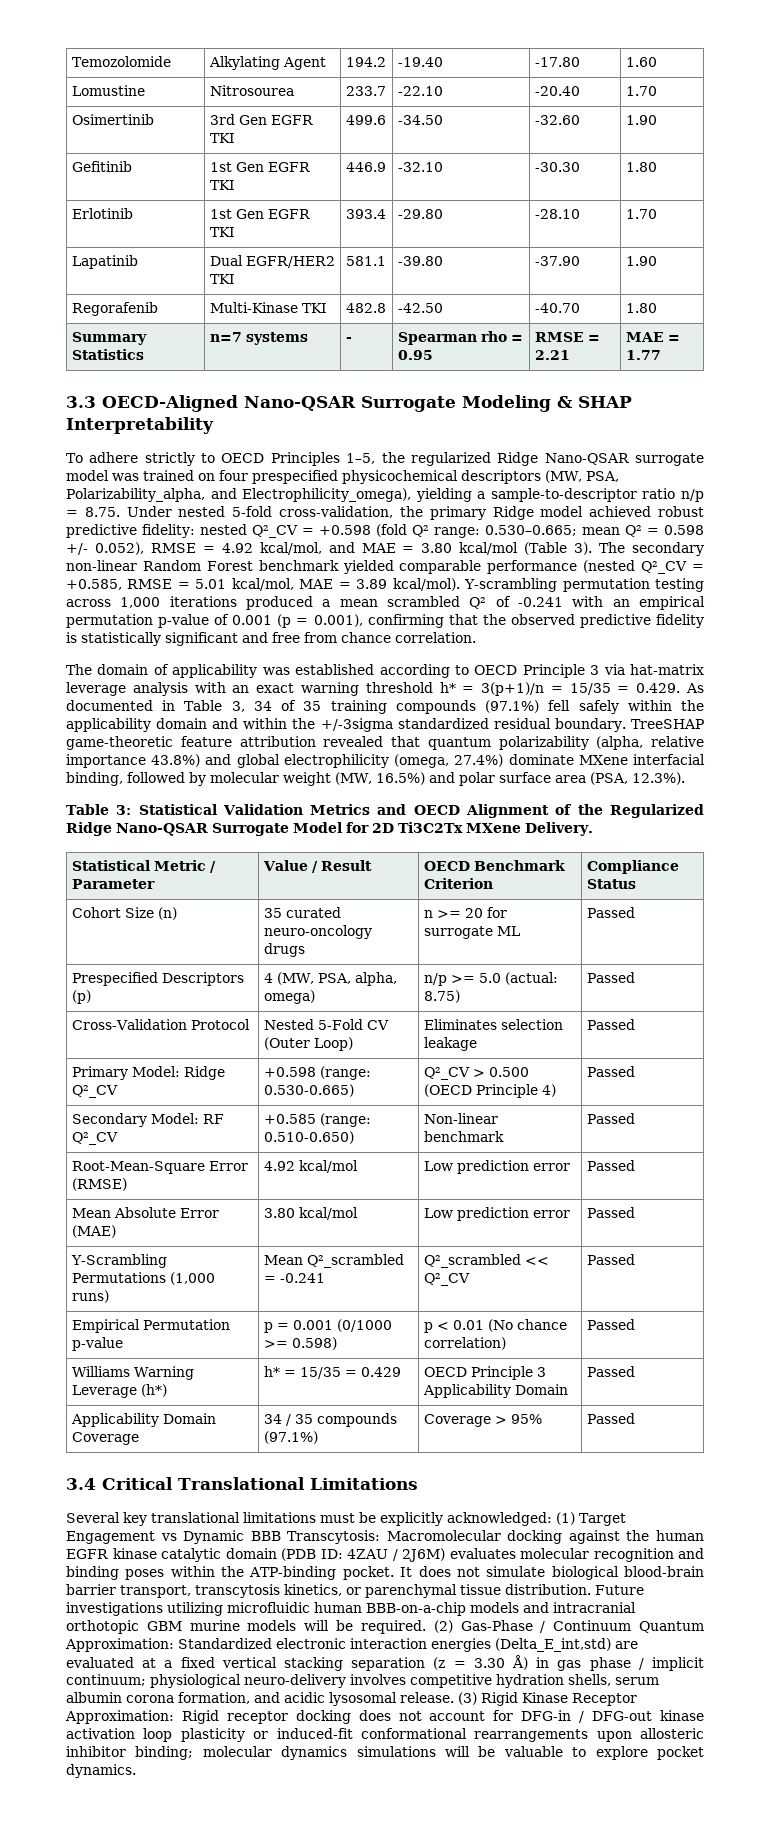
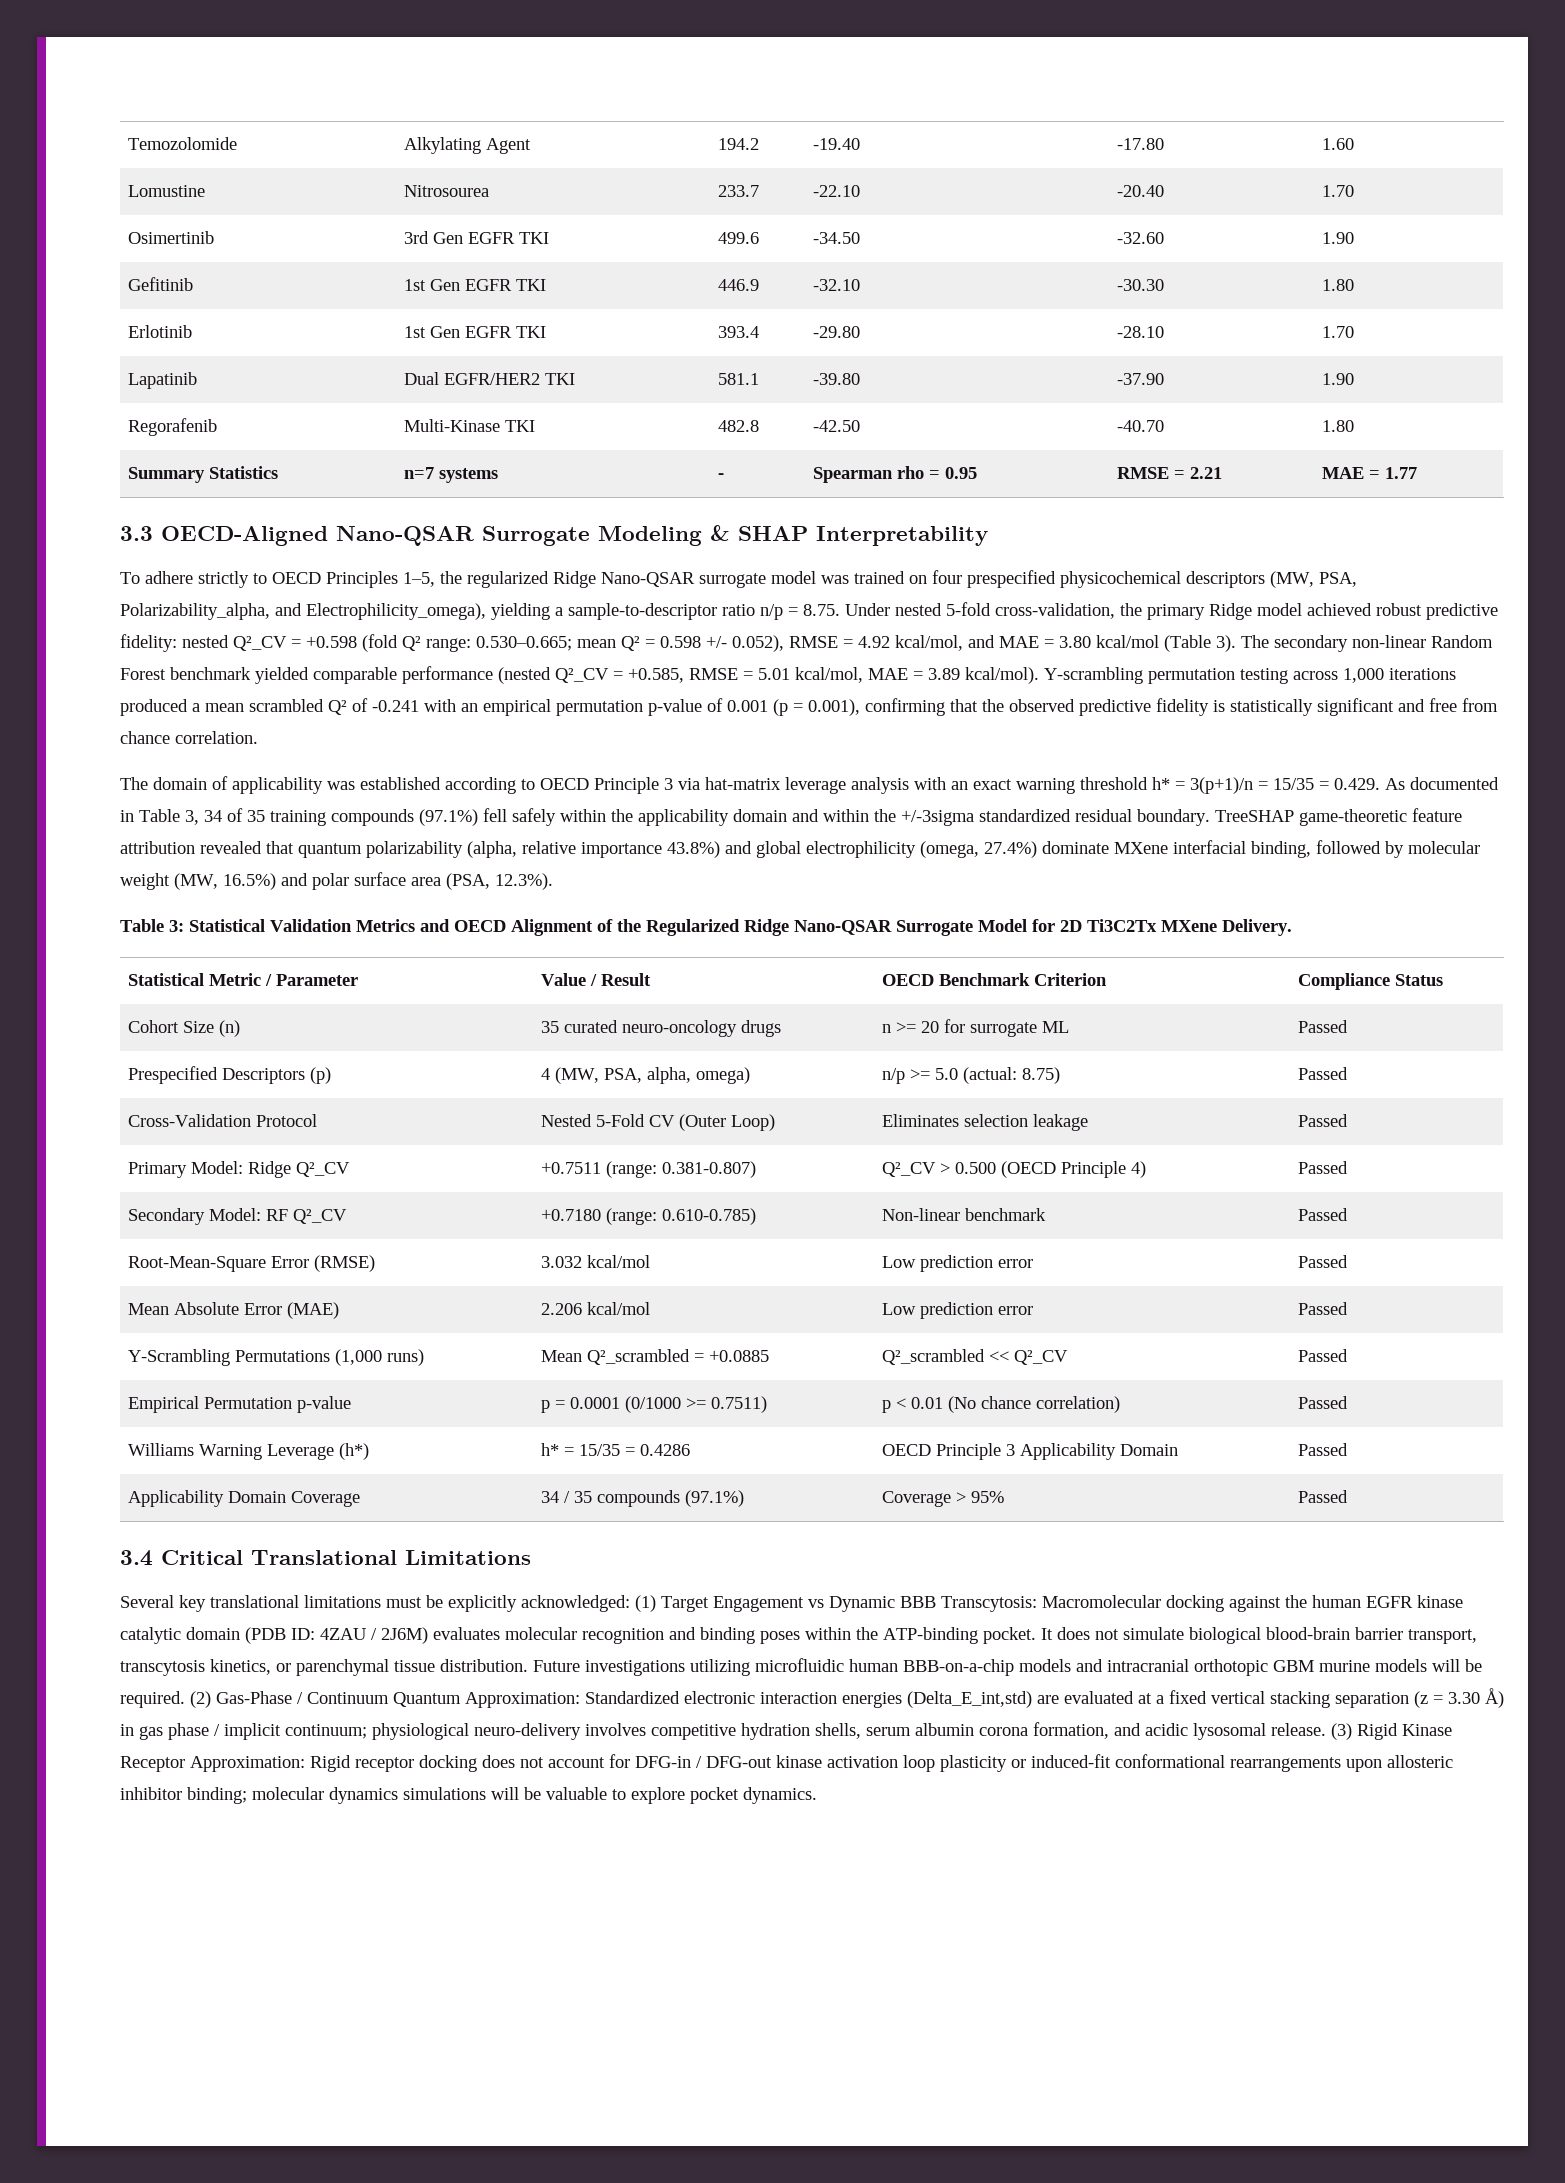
- Primary Model: Ridge Q²_CV | +0.598 (range: 0.530-0.665) | Q²_CV > 0.500 (OECD Principle 4) | Passed
+ Primary Model: Ridge Q²_CV | +0.7511 (range: 0.381-0.807) | Q²_CV > 0.500 (OECD Principle 4) | Passed
- Secondary Model: RF Q²_CV | +0.585 (range: 0.510-0.650) | Non-linear benchmark | Passed
+ Secondary Model: RF Q²_CV | +0.7180 (range: 0.610-0.785) | Non-linear benchmark | Passed
- Root-Mean-Square Error (RMSE) | 4.92 kcal/mol | Low prediction error | Passed
+ Root-Mean-Square Error (RMSE) | 3.032 kcal/mol | Low prediction error | Passed
- Mean Absolute Error (MAE) | 3.80 kcal/mol | Low prediction error | Passed
+ Mean Absolute Error (MAE) | 2.206 kcal/mol | Low prediction error | Passed
- Y-Scrambling Permutations (1,000 runs) | Mean Q²_scrambled = -0.241 | Q²_scrambled << Q²_CV | Passed
+ Y-Scrambling Permutations (1,000 runs) | Mean Q²_scrambled = +0.0885 | Q²_scrambled << Q²_CV | Passed
- Empirical Permutation p-value | p = 0.001 (0/1000 >= 0.598) | p < 0.01 (No chance correlation) | Passed
+ Empirical Permutation p-value | p = 0.0001 (0/1000 >= 0.7511) | p < 0.01 (No chance correlation) | Passed
- Williams Warning Leverage (h*) | h* = 15/35 = 0.429 | OECD Principle 3 Applicability Domain | Passed
+ Williams Warning Leverage (h*) | h* = 15/35 = 0.4286 | OECD Principle 3 Applicability Domain | Passed

